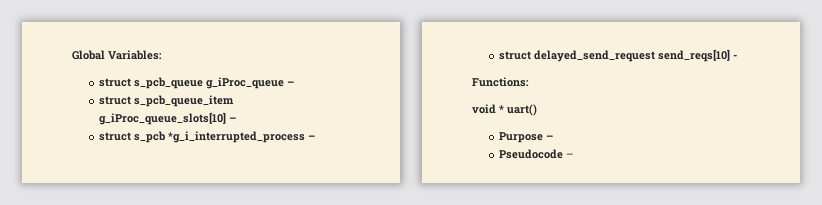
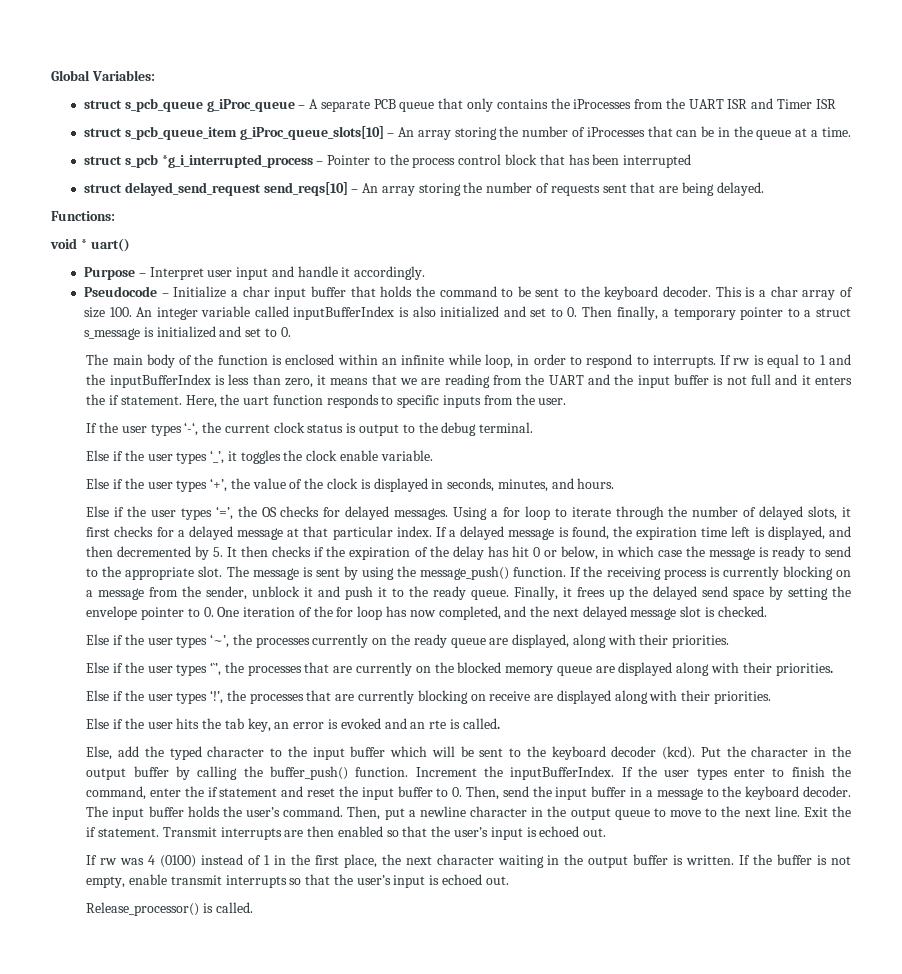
- struct s_pcb_queue g_iProc_queue –
- struct s_pcb_queue_item g_iProc_queue_slots[10] –
- struct s_pcb *g_i_interrupted_process –
- struct delayed_send_request send_reqs[10] -
+ struct s_pcb_queue g_iProc_queue – A separate PCB queue that only contains the iProcesses from the UART ISR and Timer ISR
+ struct s_pcb_queue_item g_iProc_queue_slots[10] – An array storing the number of iProcesses that can be in the queue at a time.
+ struct s_pcb *g_i_interrupted_process – Pointer to the process control block that has been interrupted
+ struct delayed_send_request send_reqs[10] – An array storing the number of requests sent that are being delayed.
- Purpose –
- Pseudocode –
+ Purpose – Interpret user input and handle it accordingly.
+ Pseudocode – Initialize a char input buffer that holds the command to be sent to the keyboard decoder. This is a char array of size 100. An integer variable called inputBufferIndex is also initialized and set to 0. Then finally, a temporary pointer to a struct s_message is initialized and set to 0.
+ The main body of the function is enclosed within an infinite while loop, in order to respond to interrupts. If rw is equal to 1 and the inputBufferIndex is less than zero, it means that we are reading from the UART and the input buffer is not full and it enters the if statement. Here, the uart function responds to specific inputs from the user.
+ If the user types ‘-‘, the current clock status is output to the debug terminal.
+ Else if the user types ‘_’, it toggles the clock enable variable.
+ Else if the user types ‘+’, the value of the clock is displayed in seconds, minutes, and hours.
+ Else if the user types ‘=’, the OS checks for delayed messages. Using a for loop to iterate through the number of delayed slots, it first checks for a delayed message at that particular index. If a delayed message is found, the expiration time left is displayed, and then decremented by 5. It then checks if the expiration of the delay has hit 0 or below, in which case the message is ready to send to the appropriate slot. The message is sent by using the message_push() function. If the receiving process is currently blocking on a message from the sender, unblock it and push it to the ready queue. Finally, it frees up the delayed send space by setting the envelope pointer to 0. One iteration of the for loop has now completed, and the next delayed message slot is checked.
+ Else if the user types ‘~’, the processes currently on the ready queue are displayed, along with their priorities.
+ Else if the user types ‘`’, the processes that are currently on the blocked memory queue are displayed along with their priorities.
+ Else if the user types ‘!’, the processes that are currently blocking on receive are displayed along with their priorities.
+ Else if the user hits the tab key, an error is evoked and an rte is called.
+ Else, add the typed character to the input buffer which will be sent to the keyboard decoder (kcd). Put the character in the output buffer by calling the buffer_push() function. Increment the inputBufferIndex. If the user types enter to finish the command, enter the if statement and reset the input buffer to 0. Then, send the input buffer in a message to the keyboard decoder. The input buffer holds the user’s command. Then, put a newline character in the output queue to move to the next line. Exit the if statement. Transmit interrupts are then enabled so that the user’s input is echoed out.
+ If rw was 4 (0100) instead of 1 in the first place, the next character waiting in the output buffer is written. If the buffer is not empty, enable transmit interrupts so that the user’s input is echoed out.
+ Release_processor() is called.

